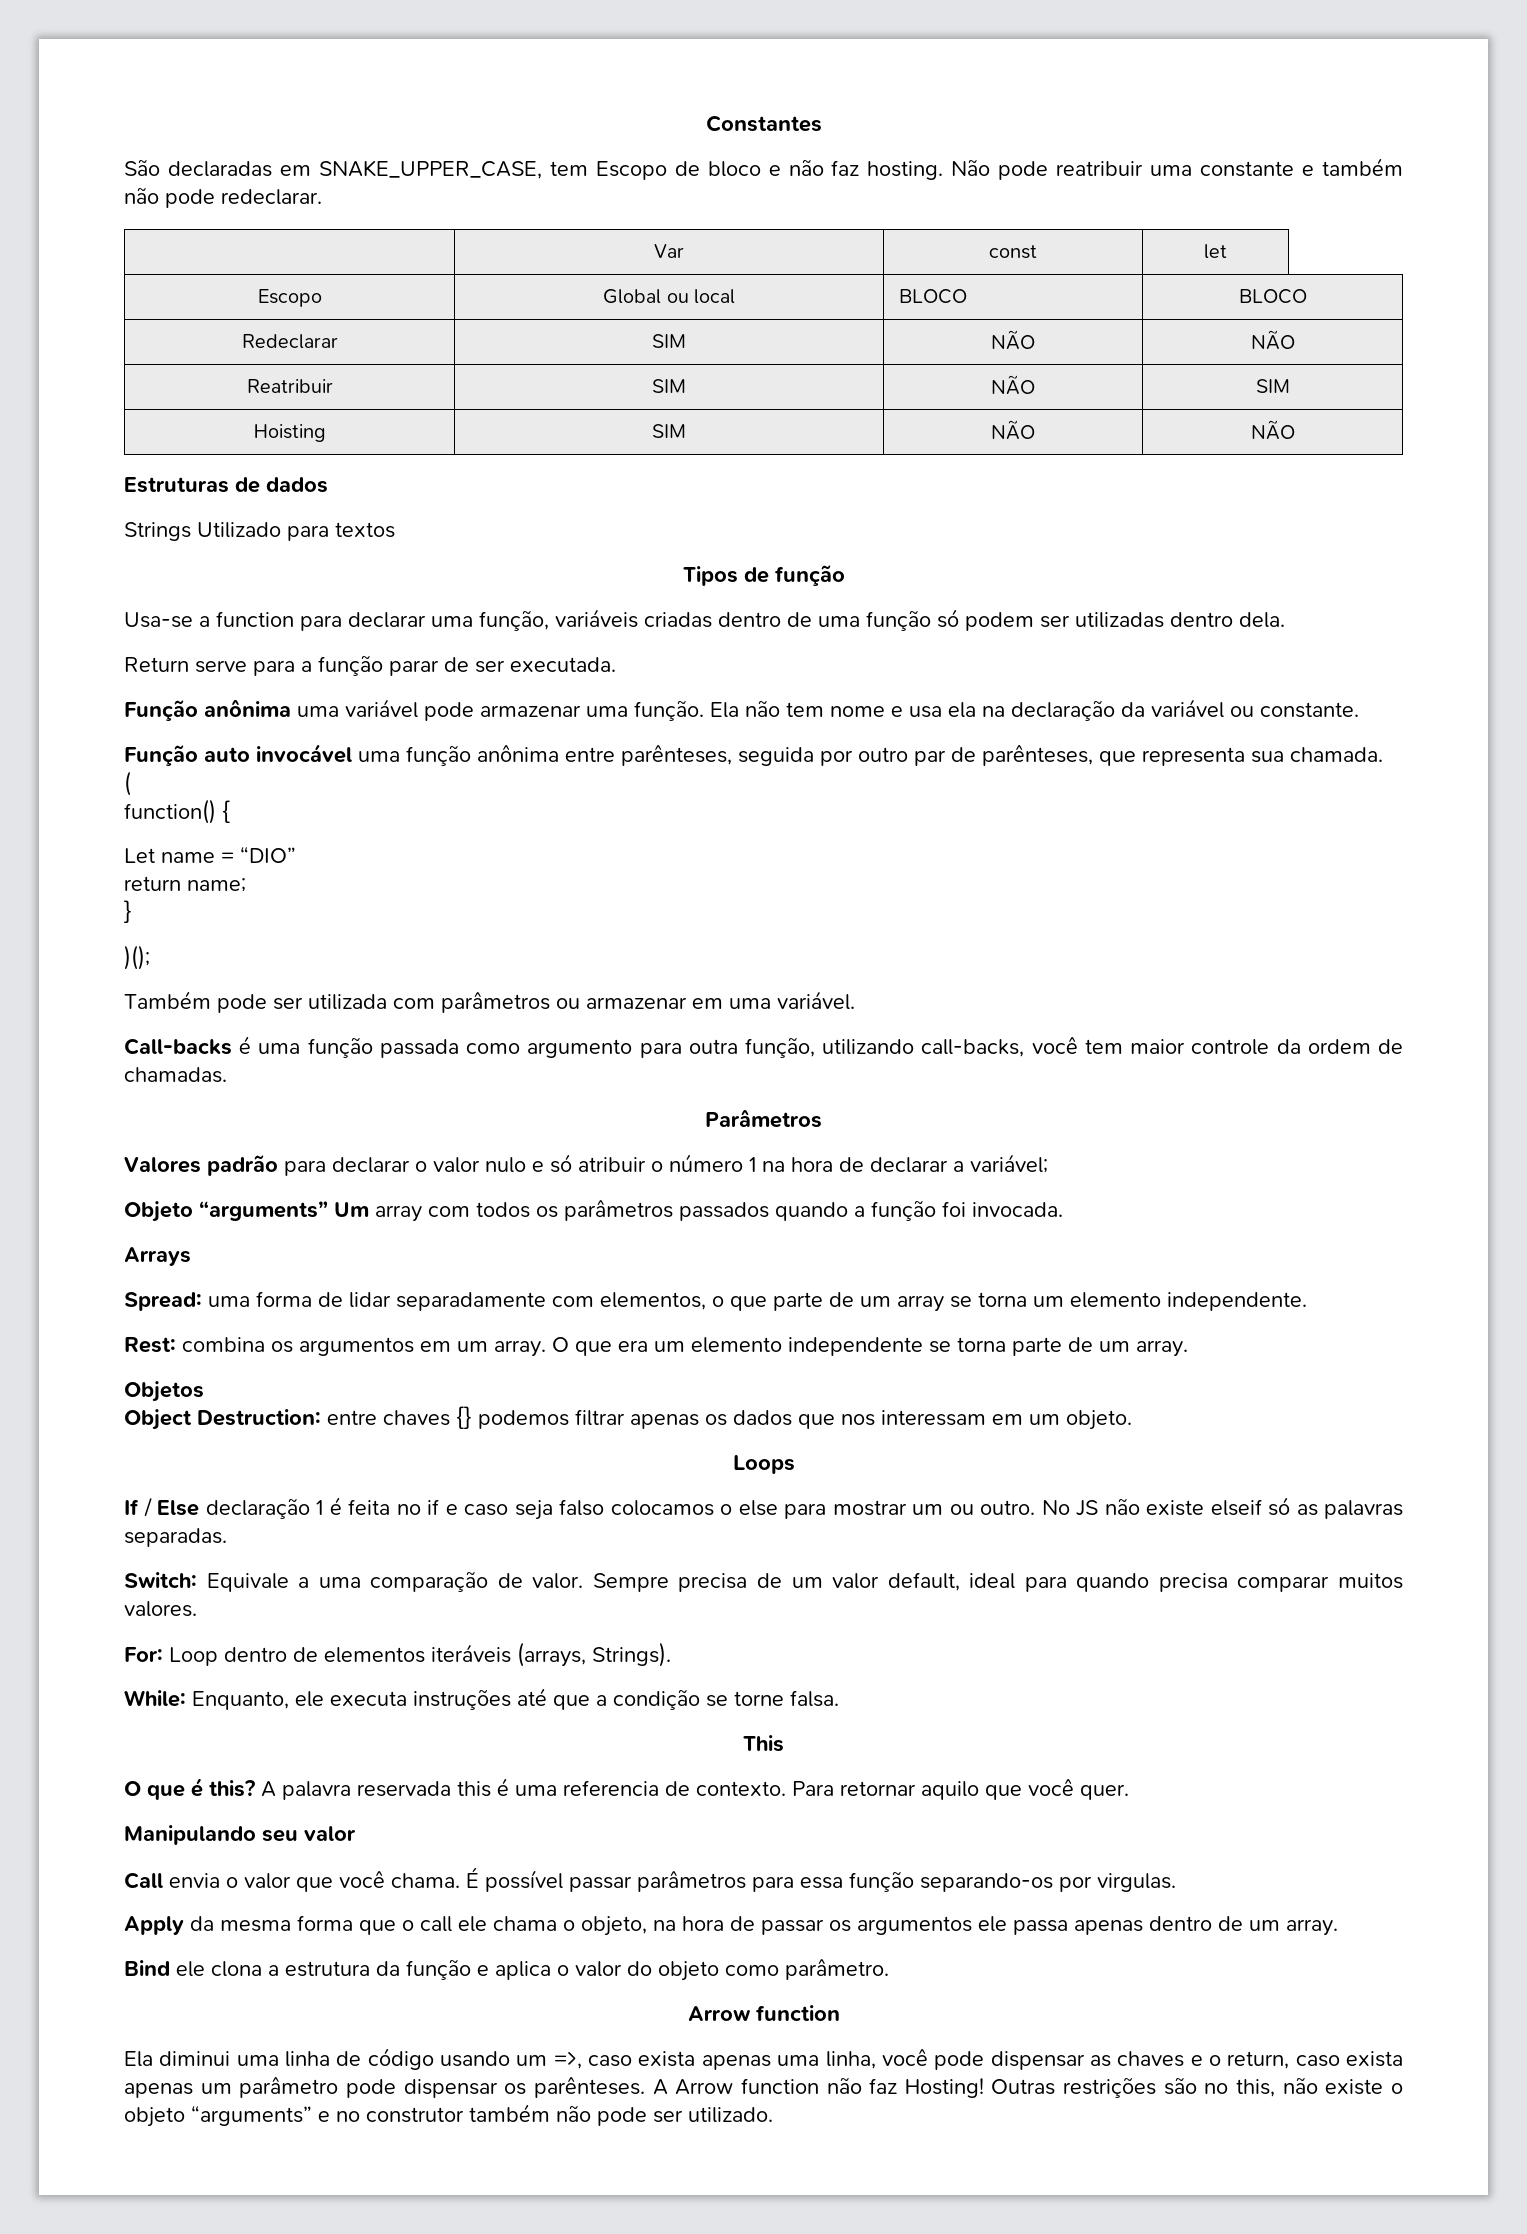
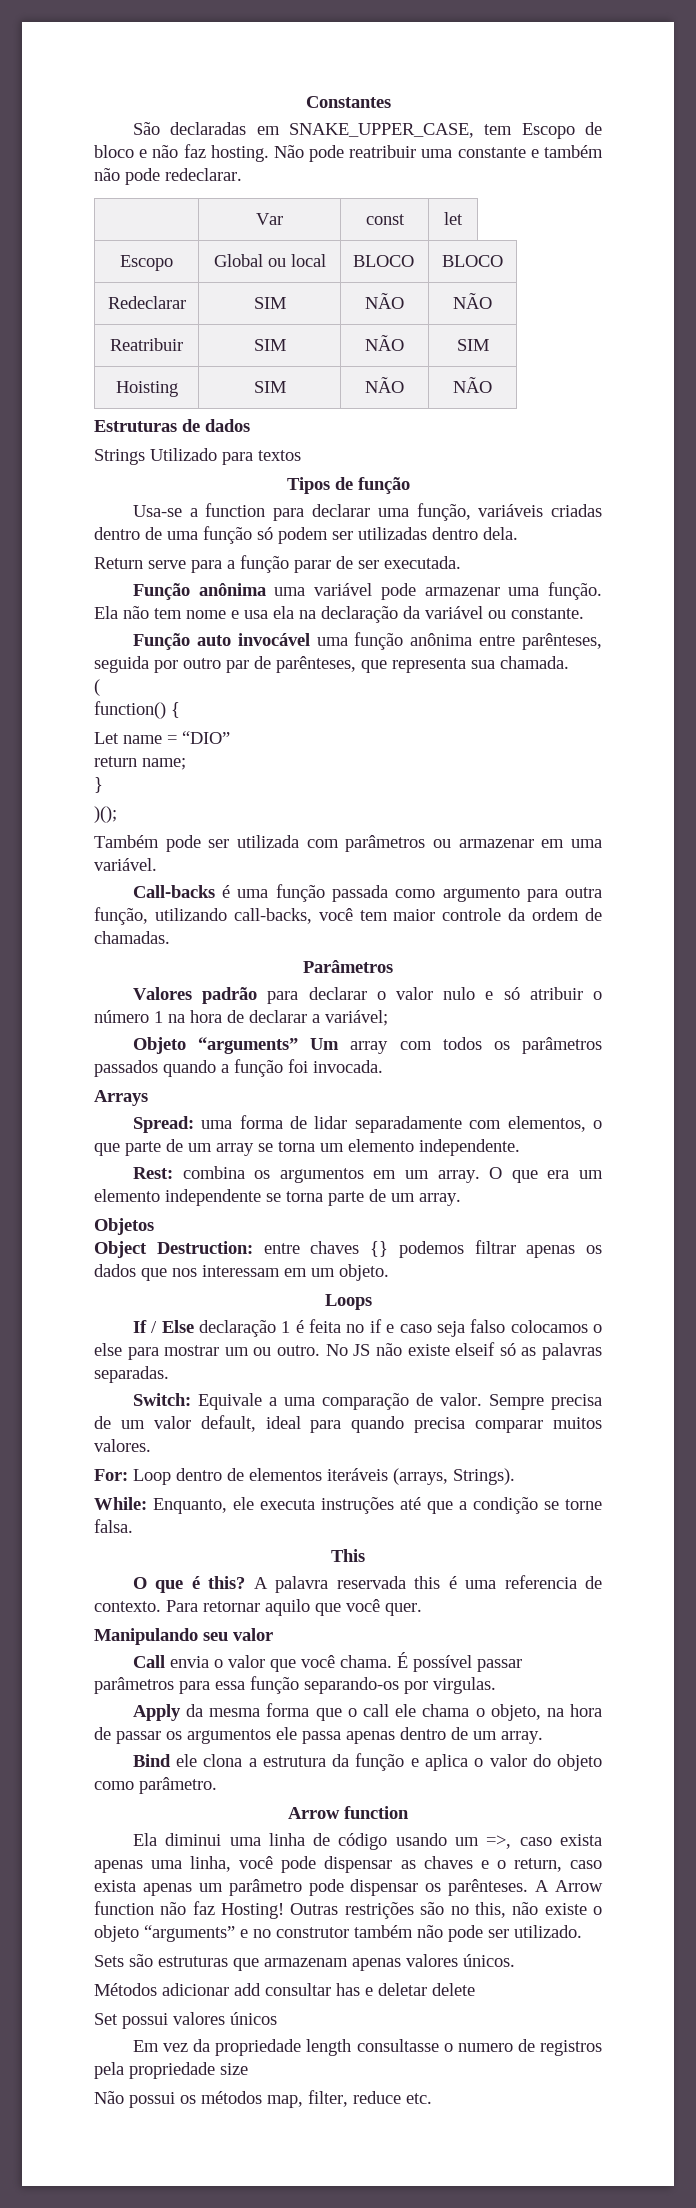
+ Sets são estruturas que armazenam apenas valores únicos.
+ Métodos adicionar add consultar has e deletar delete
+ Set possui valores únicos
+ Em vez da propriedade length consultasse o numero de registros pela propriedade size
+ Não possui os métodos map, filter, reduce etc.

